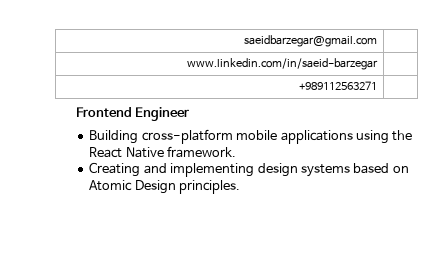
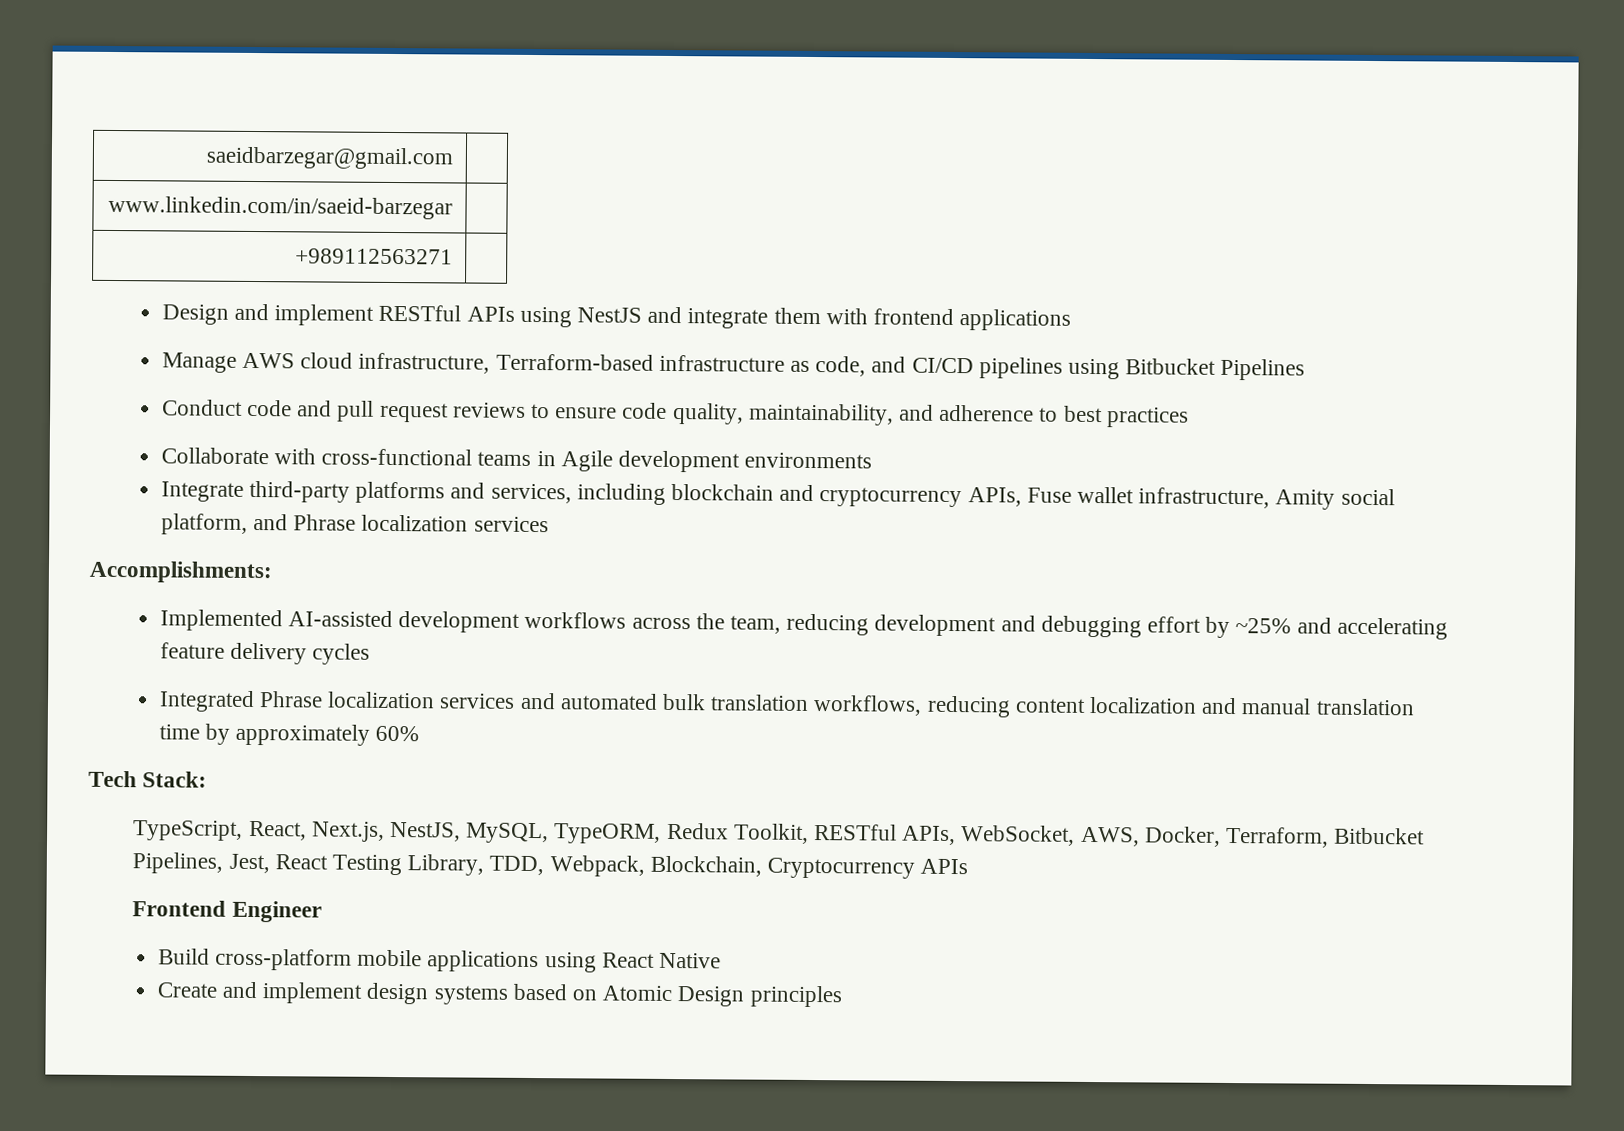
+ Design and implement RESTful APIs using NestJS and integrate them with frontend applications
+ Manage AWS cloud infrastructure, Terraform-based infrastructure as code, and CI/CD pipelines using Bitbucket Pipelines
+ Conduct code and pull request reviews to ensure code quality, maintainability, and adherence to best practices
+ Collaborate with cross-functional teams in Agile development environments
+ Integrate third-party platforms and services, including blockchain and cryptocurrency APIs, Fuse wallet infrastructure, Amity social platform, and Phrase localization services
+ Accomplishments:
+ Implemented AI-assisted development workflows across the team, reducing development and debugging effort by ~25% and accelerating feature delivery cycles
+ Integrated Phrase localization services and automated bulk translation workflows, reducing content localization and manual translation time by approximately 60%
+ Tech Stack:
+ TypeScript, React, Next.js, NestJS, MySQL, TypeORM, Redux Toolkit, RESTful APIs, WebSocket, AWS, Docker, Terraform, Bitbucket Pipelines, Jest, React Testing Library, TDD, Webpack, Blockchain, Cryptocurrency APIs
- Building cross-platform mobile applications using the React Native framework.
- Creating and implementing design systems based on Atomic Design principles.
+ Build cross-platform mobile applications using React Native
+ Create and implement design systems based on Atomic Design principles

